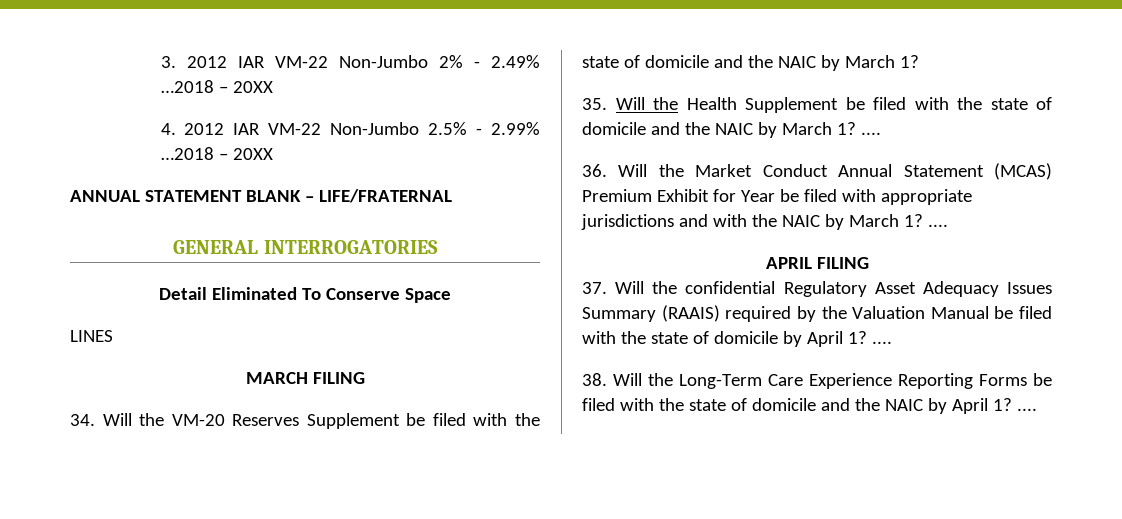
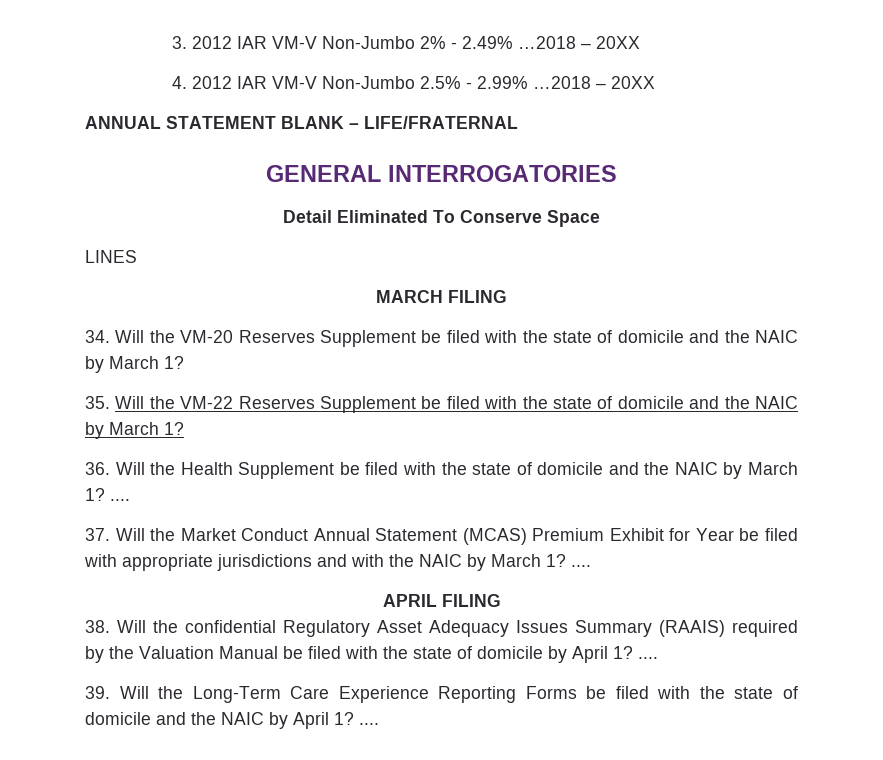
- 3. 2012 IAR VM-22 Non-Jumbo 2% - 2.49% …2018 – 20XX
+ 3. 2012 IAR VM-V Non-Jumbo 2% - 2.49% …2018 – 20XX
- 4. 2012 IAR VM-22 Non-Jumbo 2.5% - 2.99% …2018 – 20XX
+ 4. 2012 IAR VM-V Non-Jumbo 2.5% - 2.99% …2018 – 20XX
- 35. Will the Health Supplement be filed with the state of domicile and the NAIC by March 1? ....
+ 35. Will the VM-22 Reserves Supplement be filed with the state of domicile and the NAIC by March 1?
+ 36. Will the Health Supplement be filed with the state of domicile and the NAIC by March 1? ....
- 36. Will the Market Conduct Annual Statement (MCAS) Premium Exhibit for Year be filed with appropriate jurisdictions and with the NAIC by March 1? ....
+ 37. Will the Market Conduct Annual Statement (MCAS) Premium Exhibit for Year be filed with appropriate jurisdictions and with the NAIC by March 1? ....
- 37. Will the confidential Regulatory Asset Adequacy Issues Summary (RAAIS) required by the Valuation Manual be filed with the state of domicile by April 1? ....
+ 38. Will the confidential Regulatory Asset Adequacy Issues Summary (RAAIS) required by the Valuation Manual be filed with the state of domicile by April 1? ....
- 38. Will the Long-Term Care Experience Reporting Forms be filed with the state of domicile and the NAIC by April 1? ....
+ 39. Will the Long-Term Care Experience Reporting Forms be filed with the state of domicile and the NAIC by April 1? ....

